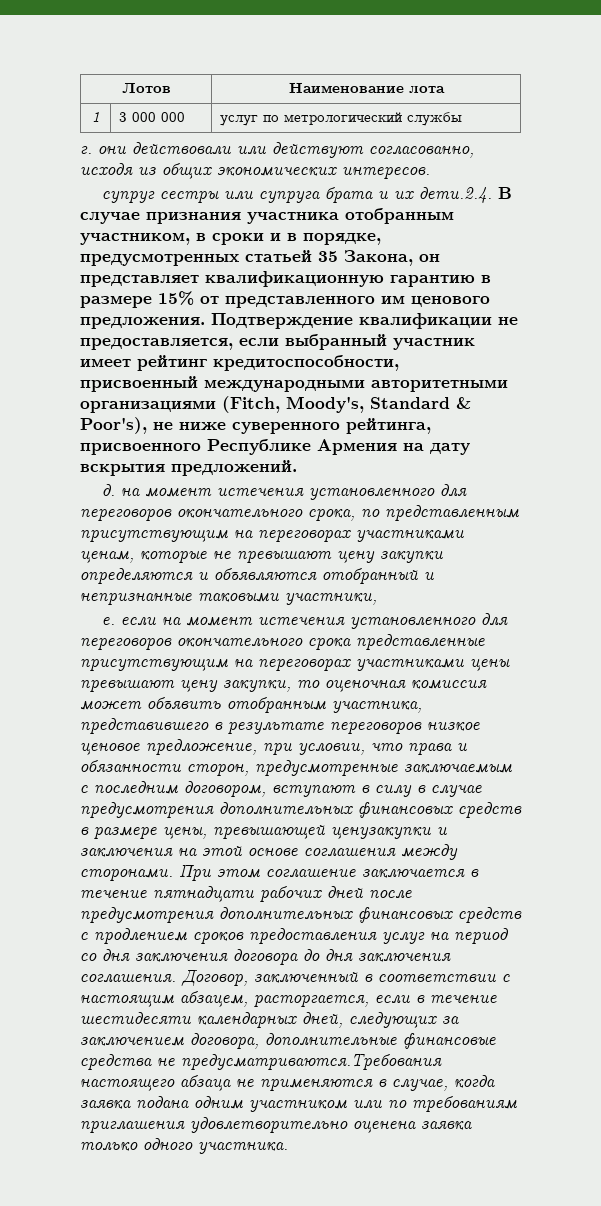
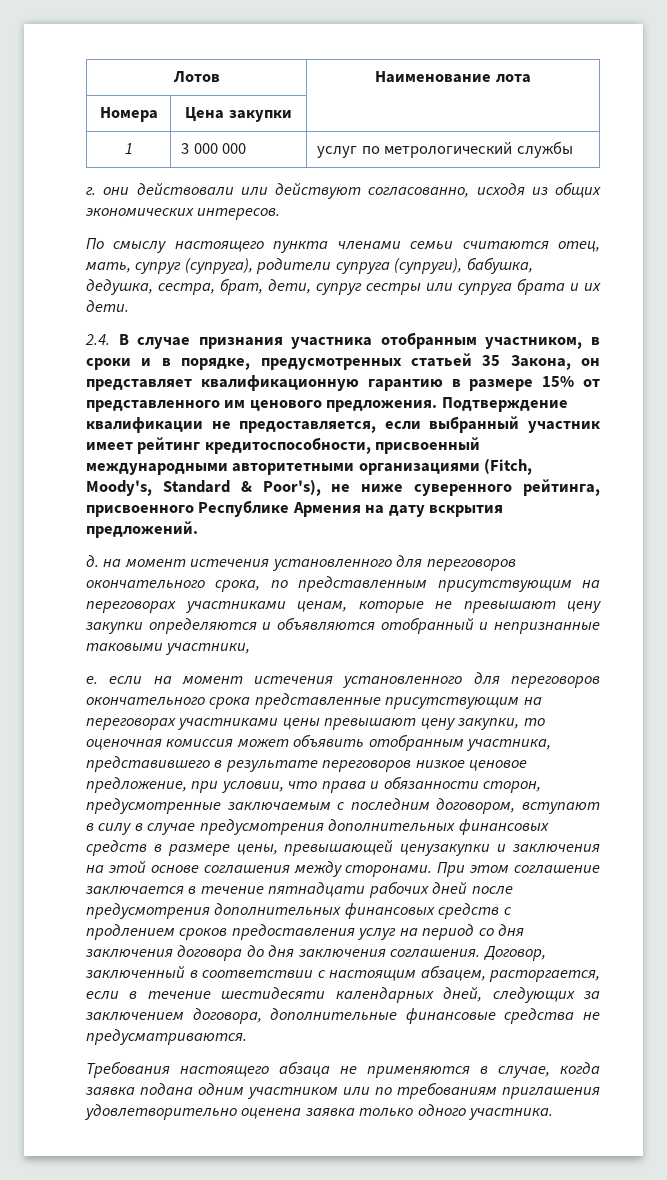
+ Номера | Цена закупки |
- супруг сестры или супруга брата и их дети.2.4. В случае признания участника отобранным участником, в сроки и в порядке, предусмотренных статьей 35 Закона, он представляет квалификационную гарантию в размере 15% от представленного им ценового предложения.
+ По смыслу настоящего пункта членами семьи считаются отец, мать, супруг (супруга), родители супруга (супруги), бабушка, дедушка, сестра, брат, дети, супруг сестры или супруга брата и их дети.
+ 2.4. В случае признания участника отобранным участником, в сроки и в порядке, предусмотренных статьей 35 Закона, он представляет квалификационную гарантию в размере 15% от представленного им ценового предложения.
- Договор, заключенный в соответствии с настоящим абзацем, расторгается, если в течение шестидесяти календарных дней, следующих за заключением договора, дополнительные финансовые средства не предусматриваются.Требования настоящего абзаца не применяются в случае, когда заявка подана одним участником или по требованиям приглашения удовлетворительно оценена заявка только одного участника.
+ Договор, заключенный в соответствии с настоящим абзацем, расторгается, если в течение шестидесяти календарных дней, следующих за заключением договора, дополнительные финансовые средства не предусматриваются.
+ Требования настоящего абзаца не применяются в случае, когда заявка подана одним участником или по требованиям приглашения удовлетворительно оценена заявка только одного участника.

